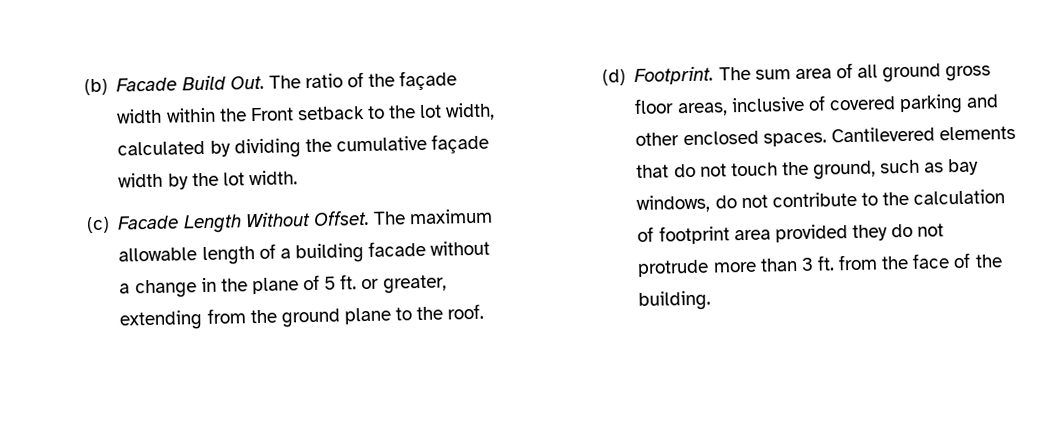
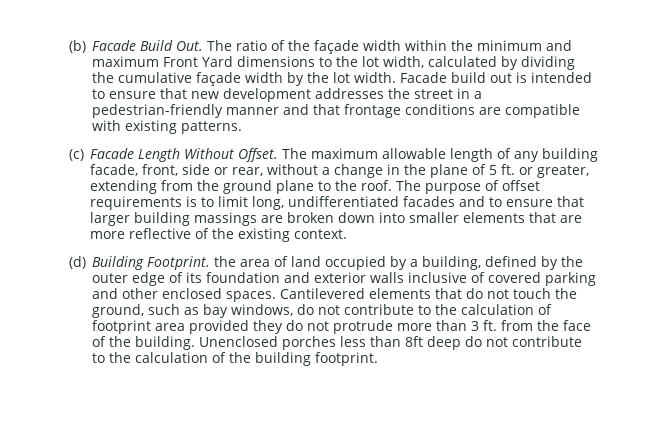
- (b) Facade Build Out. The ratio of the façade width within the Front setback to the lot width, calculated by dividing the cumulative façade width by the lot width.
+ (b) Facade Build Out. The ratio of the façade width within the minimum and maximum Front Yard dimensions to the lot width, calculated by dividing the cumulative façade width by the lot width. Facade build out is intended to ensure that new development addresses the street in a pedestrian-friendly manner and that frontage conditions are compatible with existing patterns.
- The maximum allowable length of a building facade without a change in the plane of 5 ft. or greater, extending from the ground plane to the roof.
- (d) Footprint. The sum area of all ground gross floor areas, inclusive of covered parking and other enclosed spaces.
+ The maximum allowable length of any building facade, front, side or rear, without a change in the plane of 5 ft. or greater, extending from the ground plane to the roof. The purpose of offset requirements is to limit long, undifferentiated facades and to ensure that larger building massings are broken down into smaller elements that are more reflective of the existing context.
+ (d) Building Footprint. the area of land occupied by a building, defined by the outer edge of its foundation and exterior walls inclusive of covered parking and other enclosed spaces.
+ Unenclosed porches less than 8ft deep do not contribute to the calculation of the building footprint.

